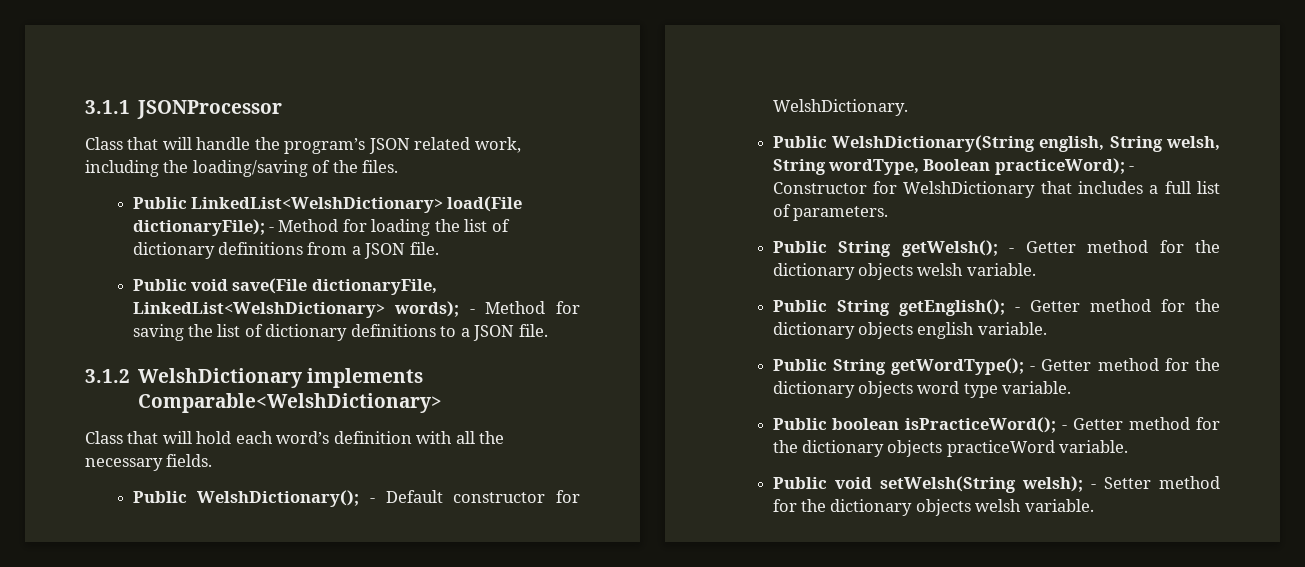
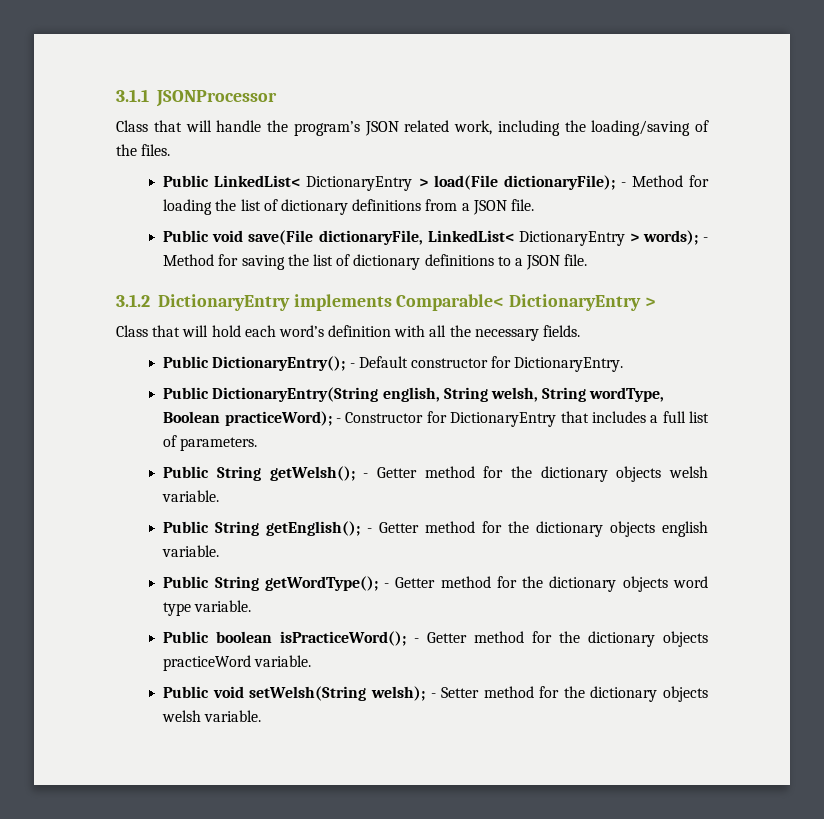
- Public LinkedList<WelshDictionary> load(File dictionaryFile); - Method for loading the list of dictionary definitions from a JSON file.
+ Public LinkedList< DictionaryEntry > load(File dictionaryFile); - Method for loading the list of dictionary definitions from a JSON file.
- Public void save(File dictionaryFile, LinkedList<WelshDictionary> words); - Method for saving the list of dictionary definitions to a JSON file.
+ Public void save(File dictionaryFile, LinkedList< DictionaryEntry > words); - Method for saving the list of dictionary definitions to a JSON file.
- 3.1.2 WelshDictionary implements Comparable<WelshDictionary>
+ 3.1.2 DictionaryEntry implements Comparable< DictionaryEntry >
- Public WelshDictionary(); - Default constructor for WelshDictionary.
- Public WelshDictionary(String english, String welsh, String wordType, Boolean practiceWord); - Constructor for WelshDictionary that includes a full list of parameters.
+ Public DictionaryEntry(); - Default constructor for DictionaryEntry.
+ Public DictionaryEntry(String english, String welsh, String wordType, Boolean practiceWord); - Constructor for DictionaryEntry that includes a full list of parameters.

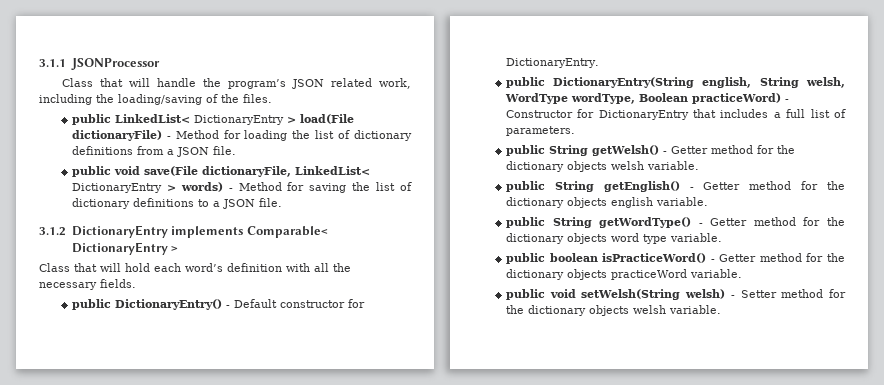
- Public LinkedList< DictionaryEntry > load(File dictionaryFile); - Method for loading the list of dictionary definitions from a JSON file.
+ public LinkedList< DictionaryEntry > load(File dictionaryFile) - Method for loading the list of dictionary definitions from a JSON file.
- Public void save(File dictionaryFile, LinkedList< DictionaryEntry > words); - Method for saving the list of dictionary definitions to a JSON file.
+ public void save(File dictionaryFile, LinkedList< DictionaryEntry > words) - Method for saving the list of dictionary definitions to a JSON file.
- Public DictionaryEntry(); - Default constructor for DictionaryEntry.
+ public DictionaryEntry() - Default constructor for DictionaryEntry.
- Public DictionaryEntry(String english, String welsh, String wordType, Boolean practiceWord); - Constructor for DictionaryEntry that includes a full list of parameters.
+ public DictionaryEntry(String english, String welsh, WordType wordType, Boolean practiceWord) - Constructor for DictionaryEntry that includes a full list of parameters.
- Public String getWelsh(); - Getter method for the dictionary objects welsh variable.
+ public String getWelsh() - Getter method for the dictionary objects welsh variable.
- Public String getEnglish(); - Getter method for the dictionary objects english variable.
+ public String getEnglish() - Getter method for the dictionary objects english variable.
- Public String getWordType(); - Getter method for the dictionary objects word type variable.
+ public String getWordType() - Getter method for the dictionary objects word type variable.
- Public boolean isPracticeWord(); - Getter method for the dictionary objects practiceWord variable.
+ public boolean isPracticeWord() - Getter method for the dictionary objects practiceWord variable.
- Public void setWelsh(String welsh); - Setter method for the dictionary objects welsh variable.
+ public void setWelsh(String welsh) - Setter method for the dictionary objects welsh variable.

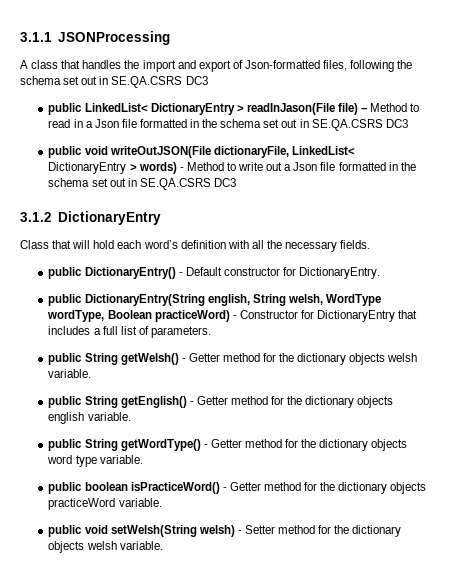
- 3.1.1 JSONProcessor
- Class that will handle the program’s JSON related work, including the loading/saving of the files.
- public LinkedList< DictionaryEntry > load(File dictionaryFile) - Method for loading the list of dictionary definitions from a JSON file.
- public void save(File dictionaryFile, LinkedList< DictionaryEntry > words) - Method for saving the list of dictionary definitions to a JSON file.
- 3.1.2 DictionaryEntry implements Comparable< DictionaryEntry >
+ 3.1.1 JSONProcessing
+ A class that handles the import and export of Json-formatted files, following the schema set out in SE.QA.CSRS DC3
+ public LinkedList< DictionaryEntry > readInJason(File file) – Method to read in a Json file formatted in the schema set out in SE.QA.CSRS DC3
+ public void writeOutJSON(File dictionaryFile, LinkedList< DictionaryEntry > words) - Method to write out a Json file formatted in the schema set out in SE.QA.CSRS DC3
+ 3.1.2 DictionaryEntry

